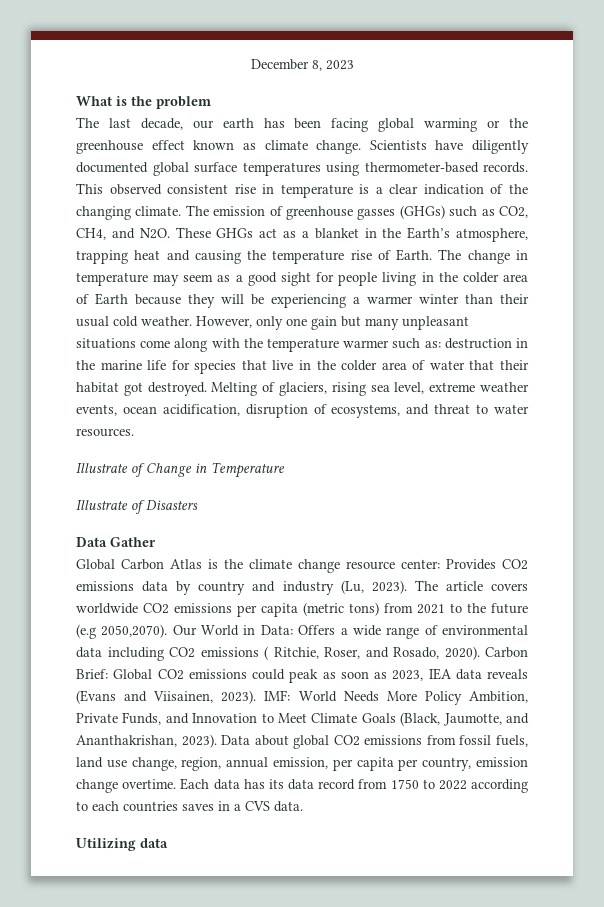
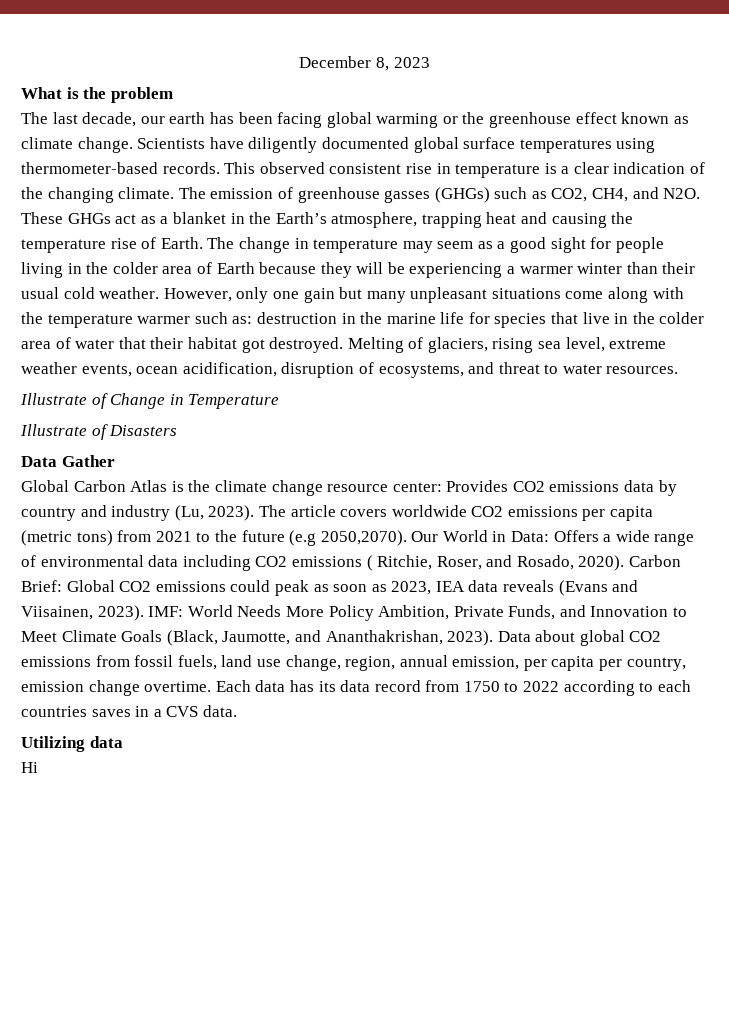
+ Hi

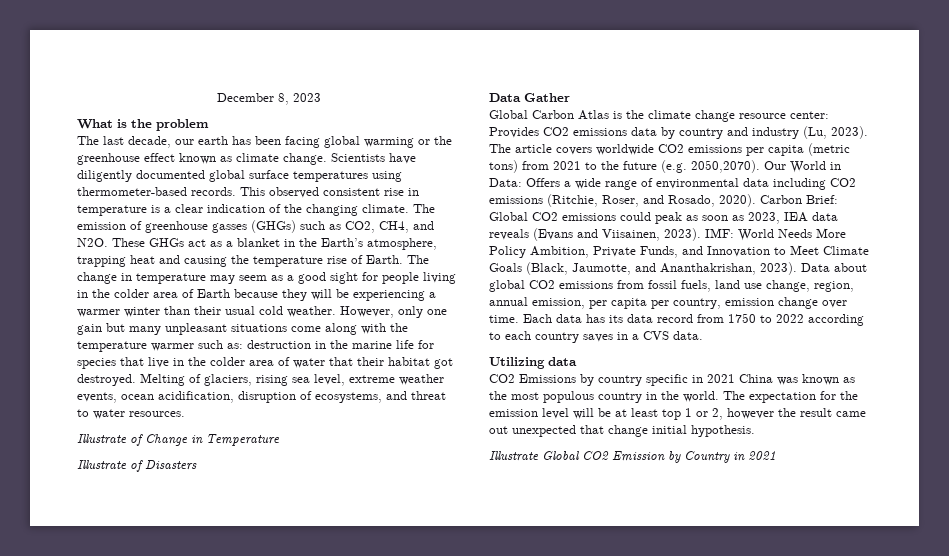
- The article covers worldwide CO2 emissions per capita (metric tons) from 2021 to the future (e.g 2050,2070).
+ The article covers worldwide CO2 emissions per capita (metric tons) from 2021 to the future (e.g. 2050,2070).
- Our World in Data: Offers a wide range of environmental data including CO2 emissions ( Ritchie, Roser, and Rosado, 2020).
+ Our World in Data: Offers a wide range of environmental data including CO2 emissions (Ritchie, Roser, and Rosado, 2020).
- Data about global CO2 emissions from fossil fuels, land use change, region, annual emission, per capita per country, emission change overtime.
+ Data about global CO2 emissions from fossil fuels, land use change, region, annual emission, per capita per country, emission change over time.
- Each data has its data record from 1750 to 2022 according to each countries saves in a CVS data.
+ Each data has its data record from 1750 to 2022 according to each country saves in a CVS data.
- Hi
+ CO2 Emissions by country specific in 2021 China was known as the most populous country in the world. The expectation for the emission level will be at least top 1 or 2, however the result came out unexpected that change initial hypothesis.
+ Illustrate Global CO2 Emission by Country in 2021

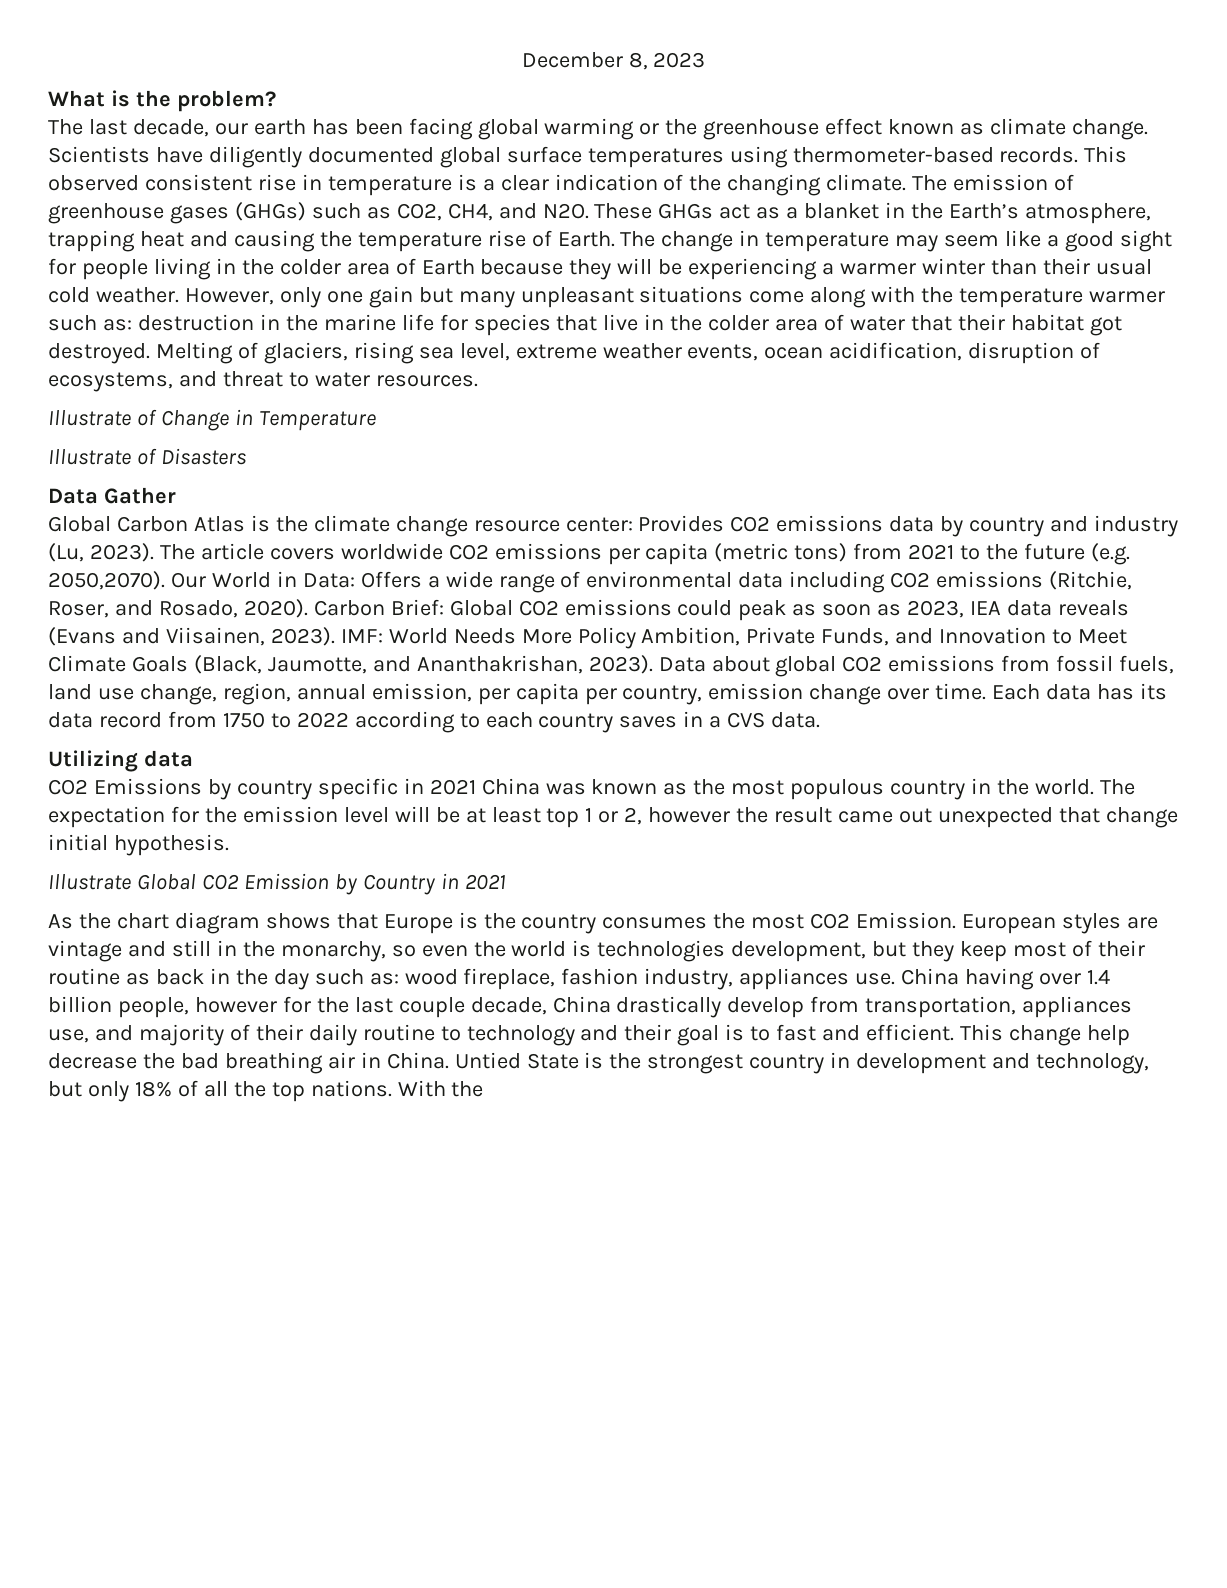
- What is the problem
+ What is the problem?
- The emission of greenhouse gasses (GHGs) such as CO2, CH4, and N2O. These GHGs act as a blanket in the Earth’s atmosphere, trapping heat and causing the temperature rise of Earth.
+ The emission of greenhouse gases (GHGs) such as CO2, CH4, and N2O. These GHGs act as a blanket in the Earth’s atmosphere, trapping heat and causing the temperature rise of Earth.
- The change in temperature may seem as a good sight for people living in the colder area of Earth because they will be experiencing a warmer winter than their usual cold weather.
+ The change in temperature may seem like a good sight for people living in the colder area of Earth because they will be experiencing a warmer winter than their usual cold weather.
+ As the chart diagram shows that Europe is the country consumes the most CO2 Emission. European styles are vintage and still in the monarchy, so even the world is technologies development, but they keep most of their routine as back in the day such as: wood fireplace, fashion industry, appliances use. China having over 1.4 billion people, however for the last couple decade, China drastically develop from transportation, appliances use, and majority of their daily routine to technology and their goal is to fast and efficient. This change help decrease the bad breathing air in China. Untied State is the strongest country in development and technology, but only 18% of all the top nations. With the

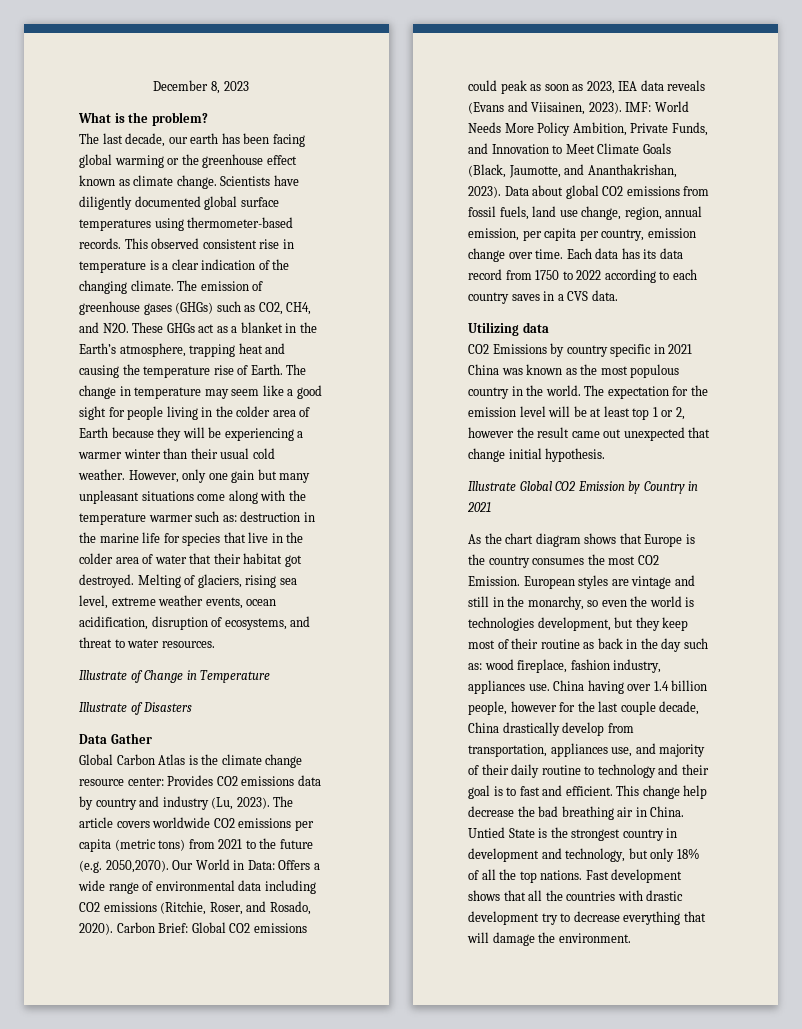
- With the
+ Fast development shows that all the countries with drastic development try to decrease everything that will damage the environment.

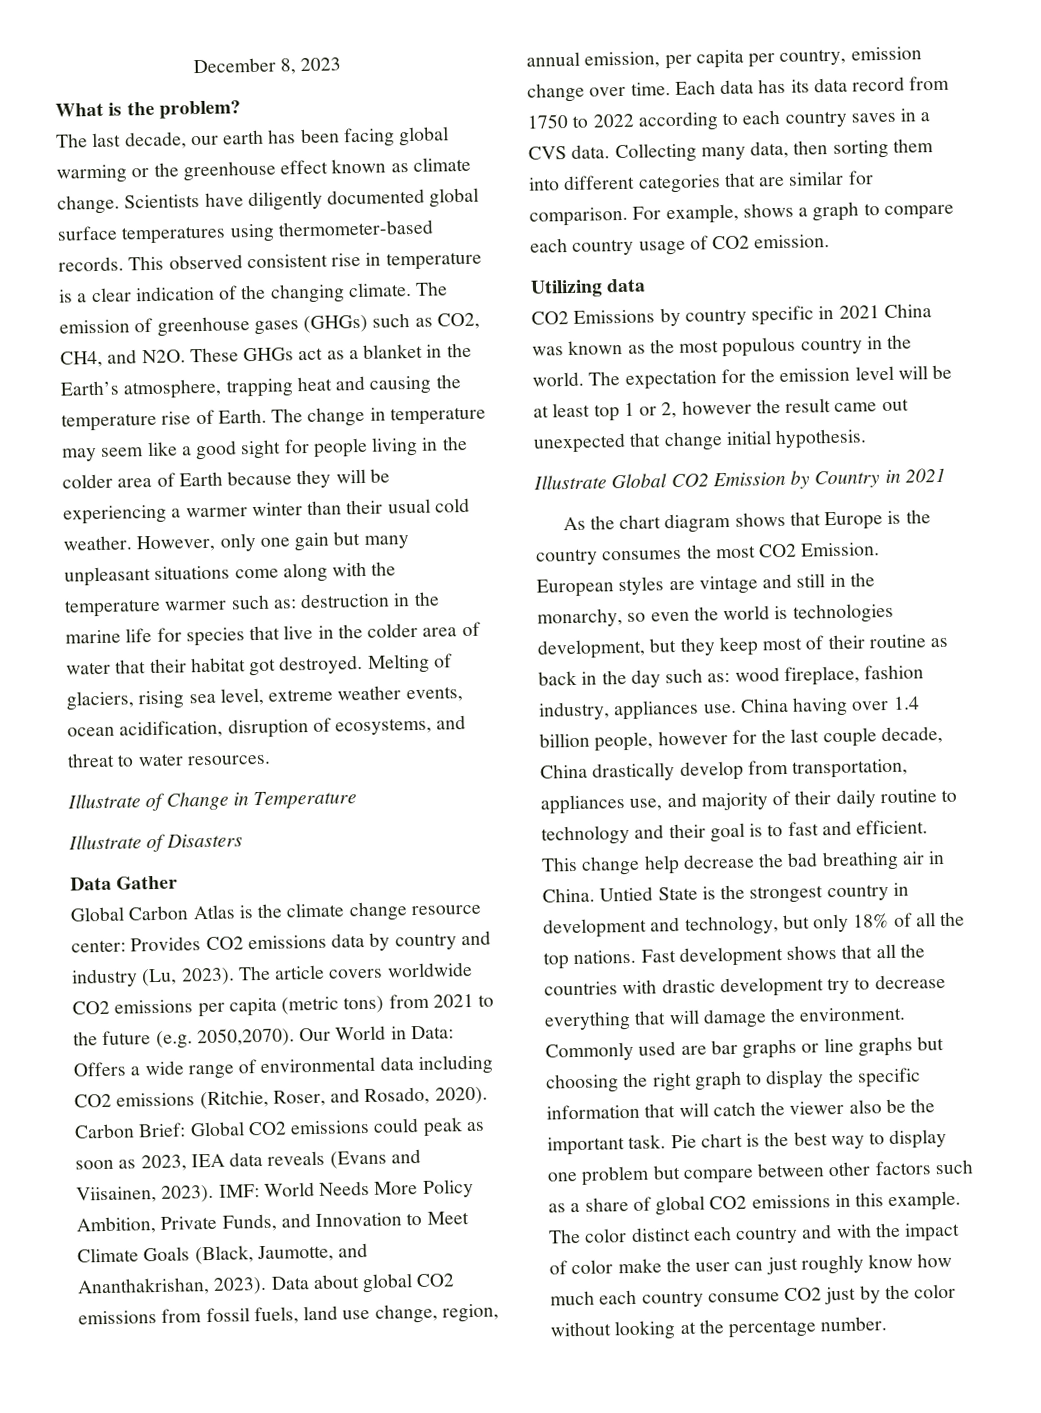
+ Collecting many data, then sorting them into different categories that are similar for comparison. For example, shows a graph to compare each country usage of CO2 emission.
+ Commonly used are bar graphs or line graphs but choosing the right graph to display the specific information that will catch the viewer also be the important task. Pie chart is the best way to display one problem but compare between other factors such as a share of global CO2 emissions in this example. The color distinct each country and with the impact of color make the user can just roughly know how much each country consume CO2 just by the color without looking at the percentage number.

